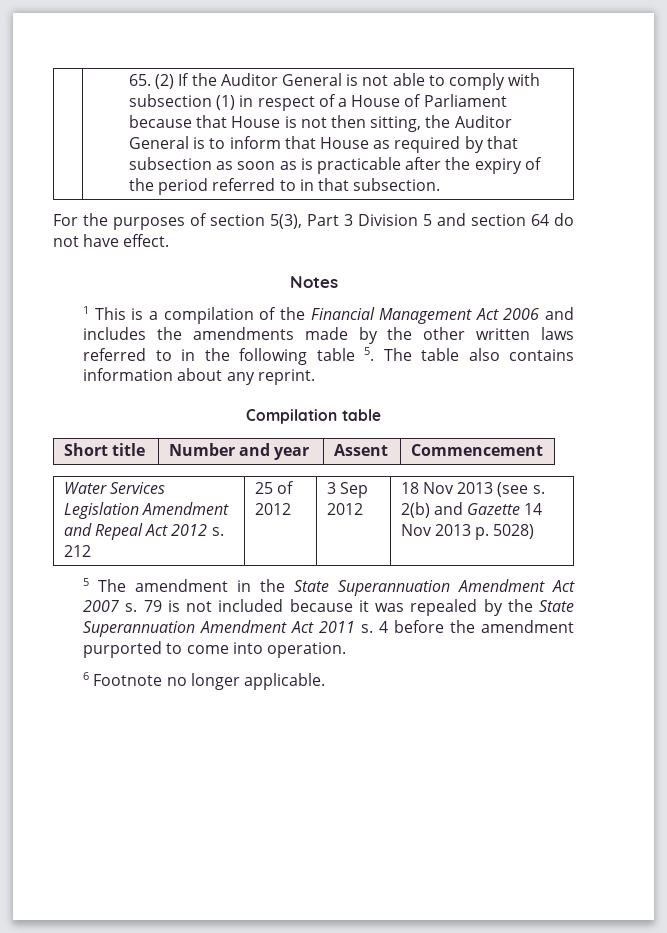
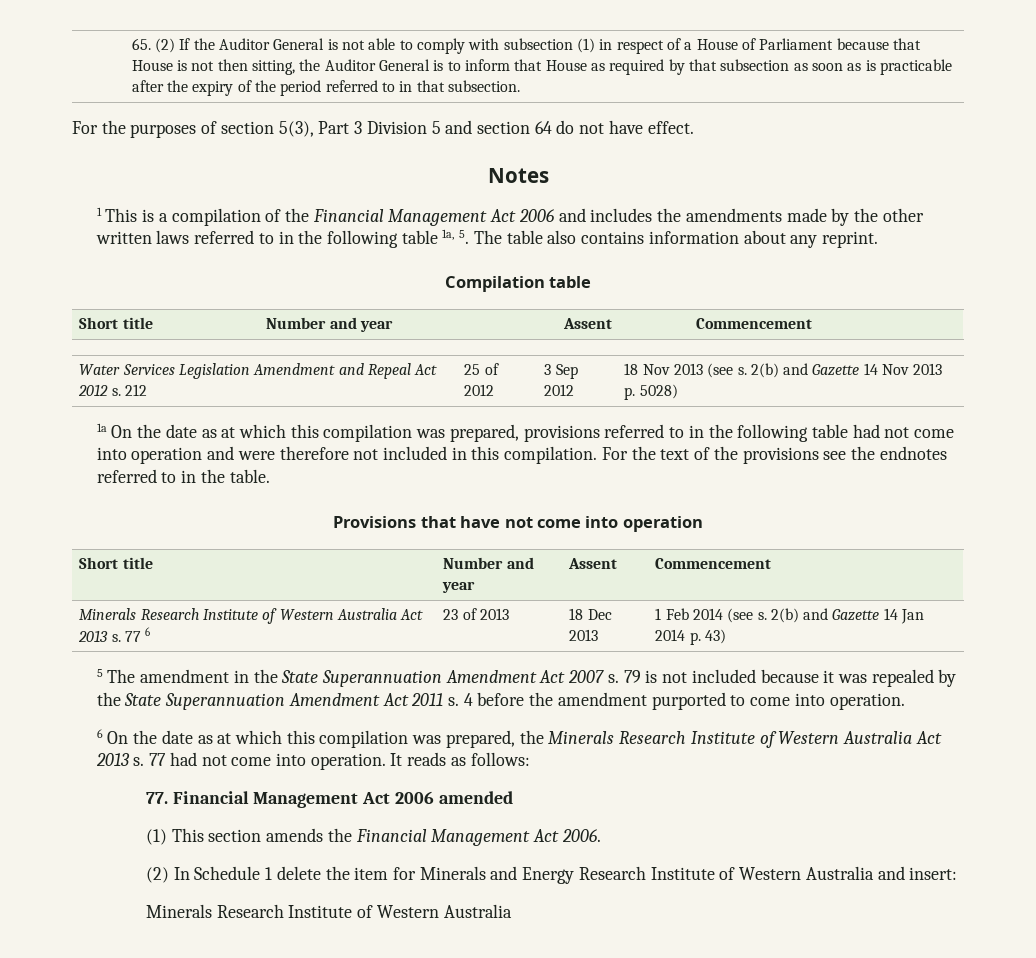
- 1 This is a compilation of the Financial Management Act 2006 and includes the amendments made by the other written laws referred to in the following table 5. The table also contains information about any reprint.
+ 1 This is a compilation of the Financial Management Act 2006 and includes the amendments made by the other written laws referred to in the following table 1a, 5. The table also contains information about any reprint.
+ 1a On the date as at which this compilation was prepared, provisions referred to in the following table had not come into operation and were therefore not included in this compilation. For the text of the provisions see the endnotes referred to in the table.
+ Provisions that have not come into operation
+ Short title | Number and year | Assent | Commencement
+ Minerals Research Institute of Western Australia Act 2013 s. 77 6 | 23 of 2013 | 18 Dec 2013 | 1 Feb 2014 (see s. 2(b) and Gazette 14 Jan 2014 p. 43)
- 6 Footnote no longer applicable.
+ 6 On the date as at which this compilation was prepared, the Minerals Research Institute of Western Australia Act 2013 s. 77 had not come into operation. It reads as follows:
+ 77. Financial Management Act 2006 amended
+ (1) This section amends the Financial Management Act 2006.
+ (2) In Schedule 1 delete the item for Minerals and Energy Research Institute of Western Australia and insert:
+ Minerals Research Institute of Western Australia

